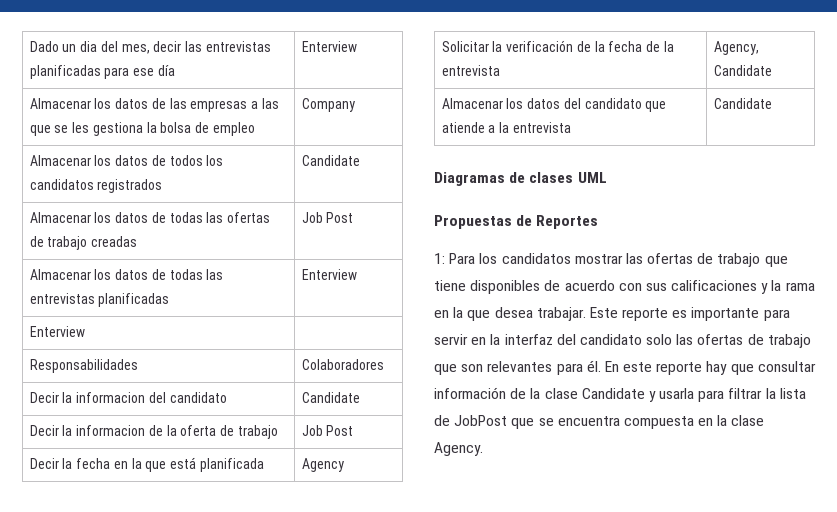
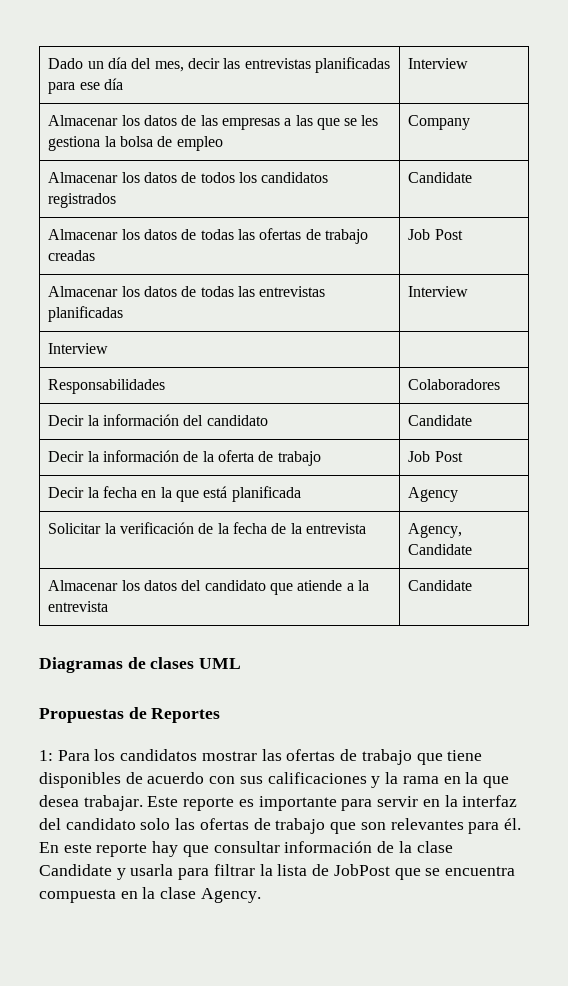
- Dado un dia del mes, decir las entrevistas planificadas para ese día | Enterview
+ Dado un día del mes, decir las entrevistas planificadas para ese día | Interview
- Almacenar los datos de todas las entrevistas planificadas | Enterview
- Enterview |
+ Almacenar los datos de todas las entrevistas planificadas | Interview
+ Interview |
- Decir la informacion del candidato | Candidate
+ Decir la información del candidato | Candidate
- Decir la informacion de la oferta de trabajo | Job Post
+ Decir la información de la oferta de trabajo | Job Post

